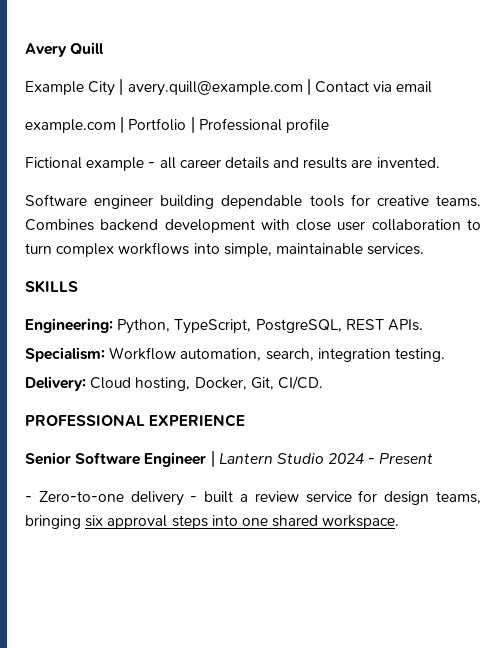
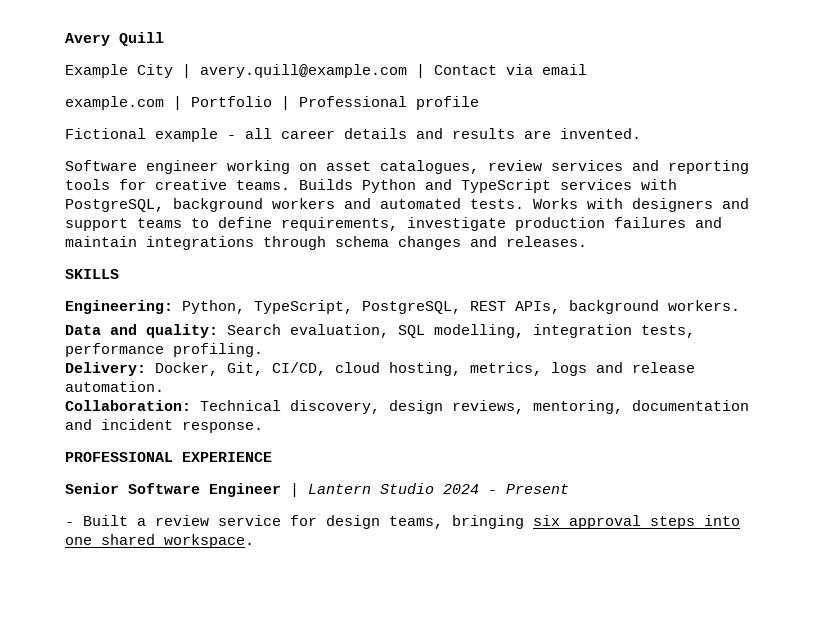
- Software engineer building dependable tools for creative teams. Combines backend development with close user collaboration to turn complex workflows into simple, maintainable services.
+ Software engineer working on asset catalogues, review services and reporting tools for creative teams. Builds Python and TypeScript services with PostgreSQL, background workers and automated tests. Works with designers and support teams to define requirements, investigate production failures and maintain integrations through schema changes and releases.
- Engineering: Python, TypeScript, PostgreSQL, REST APIs.
- Specialism: Workflow automation, search, integration testing.
- Delivery: Cloud hosting, Docker, Git, CI/CD.
+ Engineering: Python, TypeScript, PostgreSQL, REST APIs, background workers.
+ Data and quality: Search evaluation, SQL modelling, integration tests, performance profiling.
+ Delivery: Docker, Git, CI/CD, cloud hosting, metrics, logs and release automation.
+ Collaboration: Technical discovery, design reviews, mentoring, documentation and incident response.
- - Zero-to-one delivery - built a review service for design teams, bringing six approval steps into one shared workspace.
+ - Built a review service for design teams, bringing six approval steps into one shared workspace.

